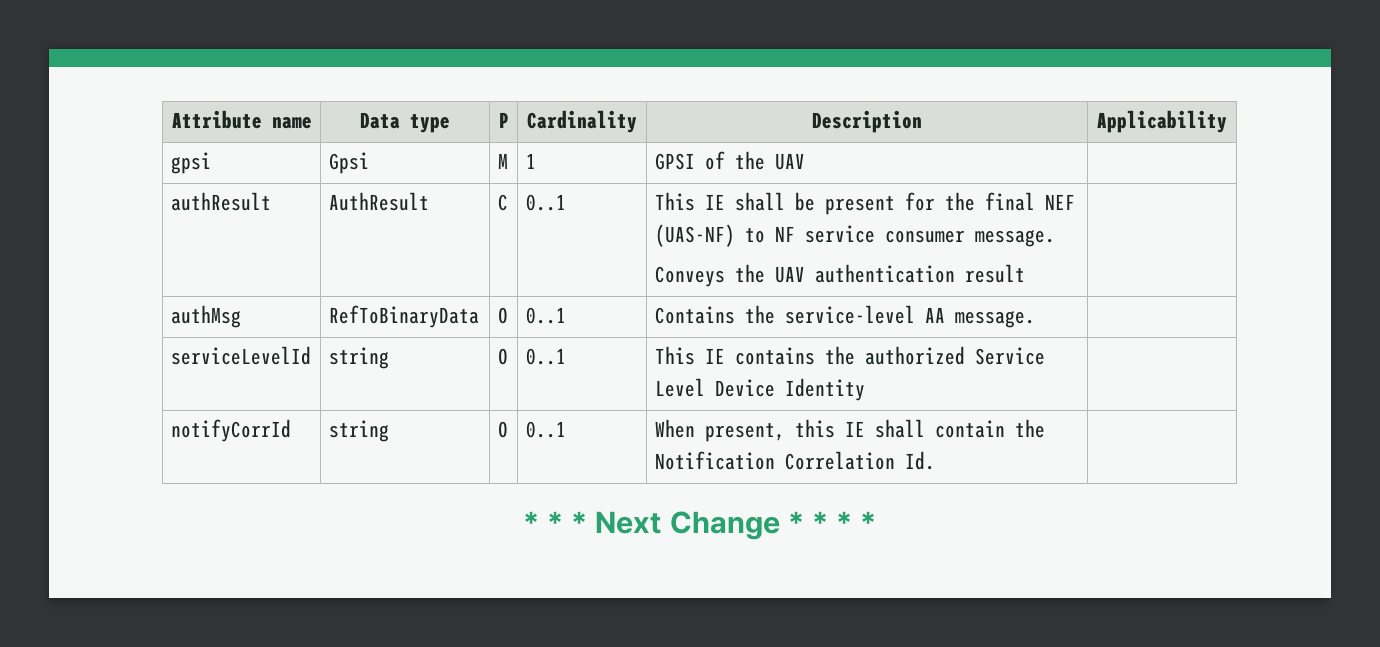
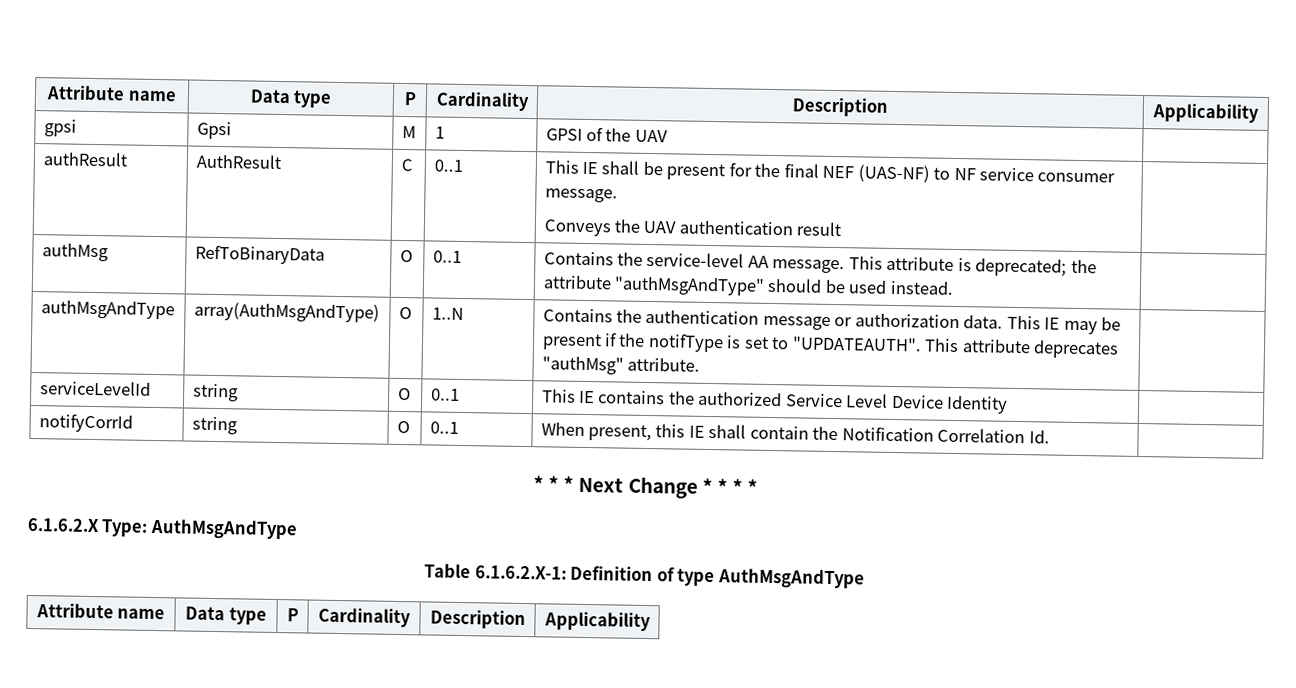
- authMsg | RefToBinaryData | O | 0..1 | Contains the service-level AA message. |
+ authMsg | RefToBinaryData | O | 0..1 | Contains the service-level AA message. This attribute is deprecated; the attribute "authMsgAndType" should be used instead. |
+ authMsgAndType | array(AuthMsgAndType) | O | 1..N | Contains the authentication message or authorization data. This IE may be present if the notifType is set to "UPDATEAUTH". This attribute deprecates "authMsg" attribute. |
+ 6.1.6.2.X Type: AuthMsgAndType
+ Table 6.1.6.2.X-1: Definition of type AuthMsgAndType
+ Attribute name | Data type | P | Cardinality | Description | Applicability

